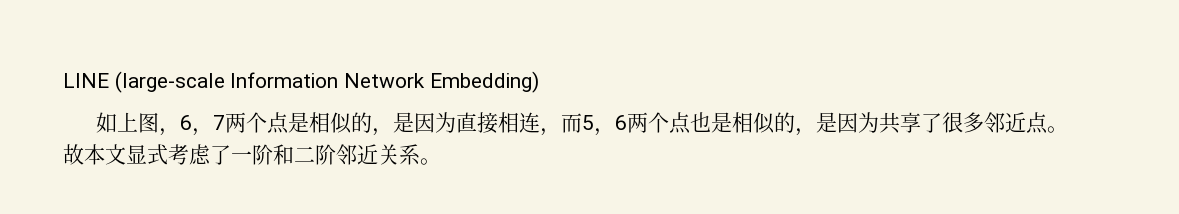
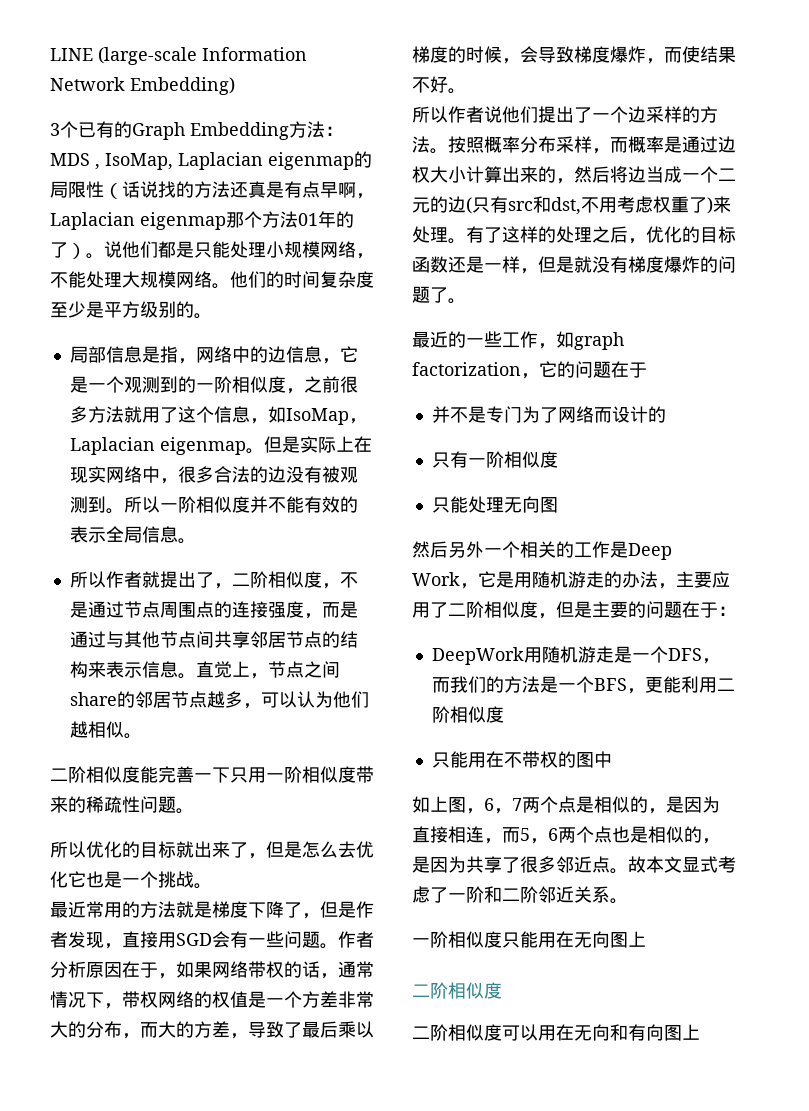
+ 3个已有的Graph Embedding方法：MDS , IsoMap, Laplacian eigenmap的局限性（话说找的方法还真是有点早啊，Laplacian eigenmap那个方法01年的了）。说他们都是只能处理小规模网络，不能处理大规模网络。他们的时间复杂度至少是平方级别的。
+ 局部信息是指，网络中的边信息，它是一个观测到的一阶相似度，之前很多方法就用了这个信息，如IsoMap，Laplacian eigenmap。但是实际上在现实网络中，很多合法的边没有被观测到。所以一阶相似度并不能有效的表示全局信息。
+ 所以作者就提出了，二阶相似度，不是通过节点周围点的连接强度，而是通过与其他节点间共享邻居节点的结构来表示信息。直觉上，节点之间share的邻居节点越多，可以认为他们越相似。
+ 二阶相似度能完善一下只用一阶相似度带来的稀疏性问题。
+ 所以优化的目标就出来了，但是怎么去优化它也是一个挑战。
+ 最近常用的方法就是梯度下降了，但是作者发现，直接用SGD会有一些问题。作者分析原因在于，如果网络带权的话，通常情况下，带权网络的权值是一个方差非常大的分布，而大的方差，导致了最后乘以梯度的时候，会导致梯度爆炸，而使结果不好。
+ 所以作者说他们提出了一个边采样的方法。按照概率分布采样，而概率是通过边权大小计算出来的，然后将边当成一个二元的边(只有src和dst,不用考虑权重了)来处理。有了这样的处理之后，优化的目标函数还是一样，但是就没有梯度爆炸的问题了。
+ 最近的一些工作，如graph factorization，它的问题在于
+ 并不是专门为了网络而设计的
+ 只有一阶相似度
+ 只能处理无向图
+ 然后另外一个相关的工作是Deep Work，它是用随机游走的办法，主要应用了二阶相似度，但是主要的问题在于：
+ DeepWork用随机游走是一个DFS，而我们的方法是一个BFS，更能利用二阶相似度
+ 只能用在不带权的图中
+ 一阶相似度只能用在无向图上
+ 二阶相似度
+ 二阶相似度可以用在无向和有向图上

